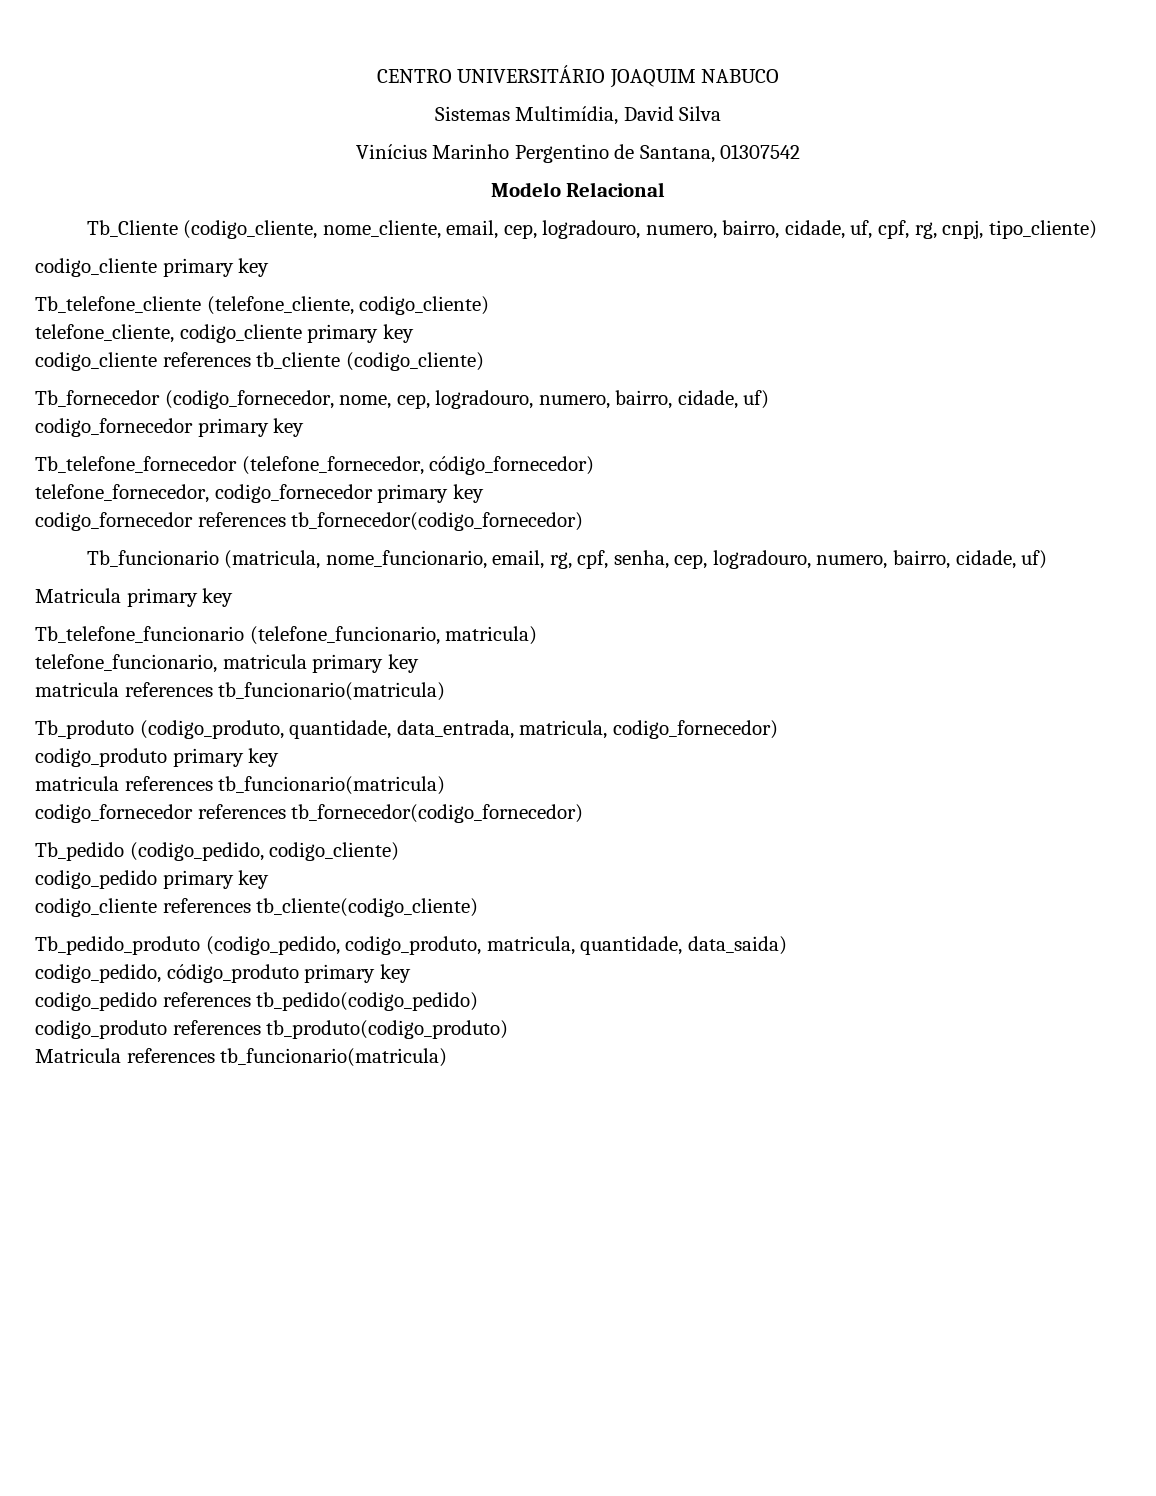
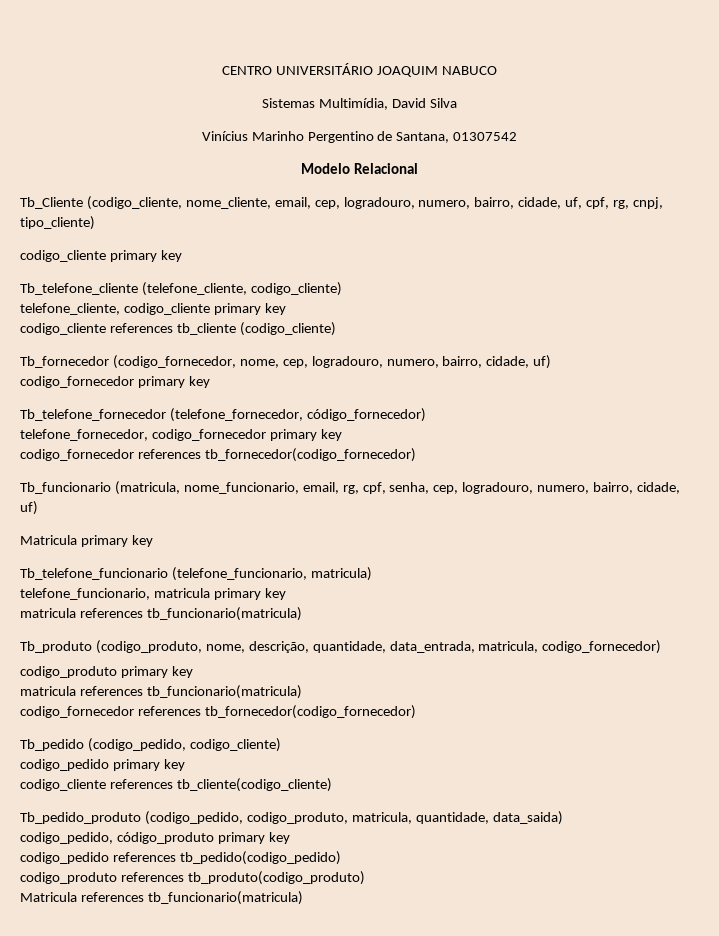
- Tb_produto (codigo_produto, quantidade, data_entrada, matricula, codigo_fornecedor)
+ Tb_produto (codigo_produto, nome, descrição, quantidade, data_entrada, matricula, codigo_fornecedor)

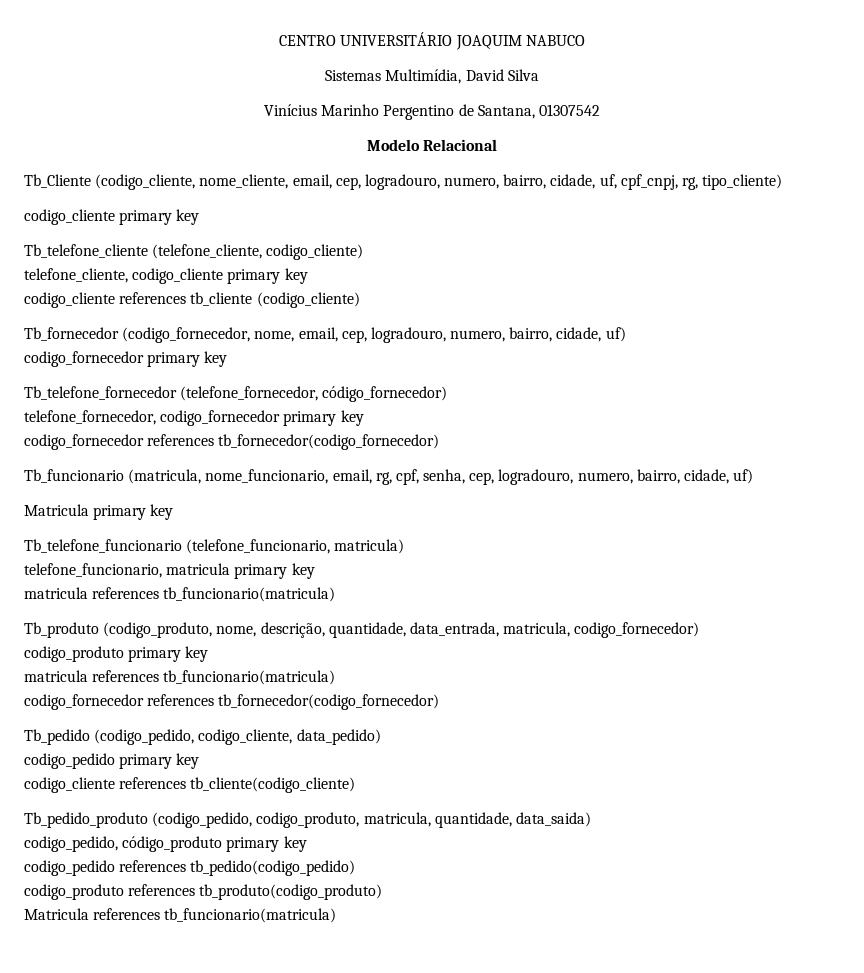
- Tb_Cliente (codigo_cliente, nome_cliente, email, cep, logradouro, numero, bairro, cidade, uf, cpf, rg, cnpj, tipo_cliente)
+ Tb_Cliente (codigo_cliente, nome_cliente, email, cep, logradouro, numero, bairro, cidade, uf, cpf_cnpj, rg, tipo_cliente)
- Tb_fornecedor (codigo_fornecedor, nome, cep, logradouro, numero, bairro, cidade, uf)
+ Tb_fornecedor (codigo_fornecedor, nome, email, cep, logradouro, numero, bairro, cidade, uf)
- Tb_pedido (codigo_pedido, codigo_cliente)
+ Tb_pedido (codigo_pedido, codigo_cliente, data_pedido)

